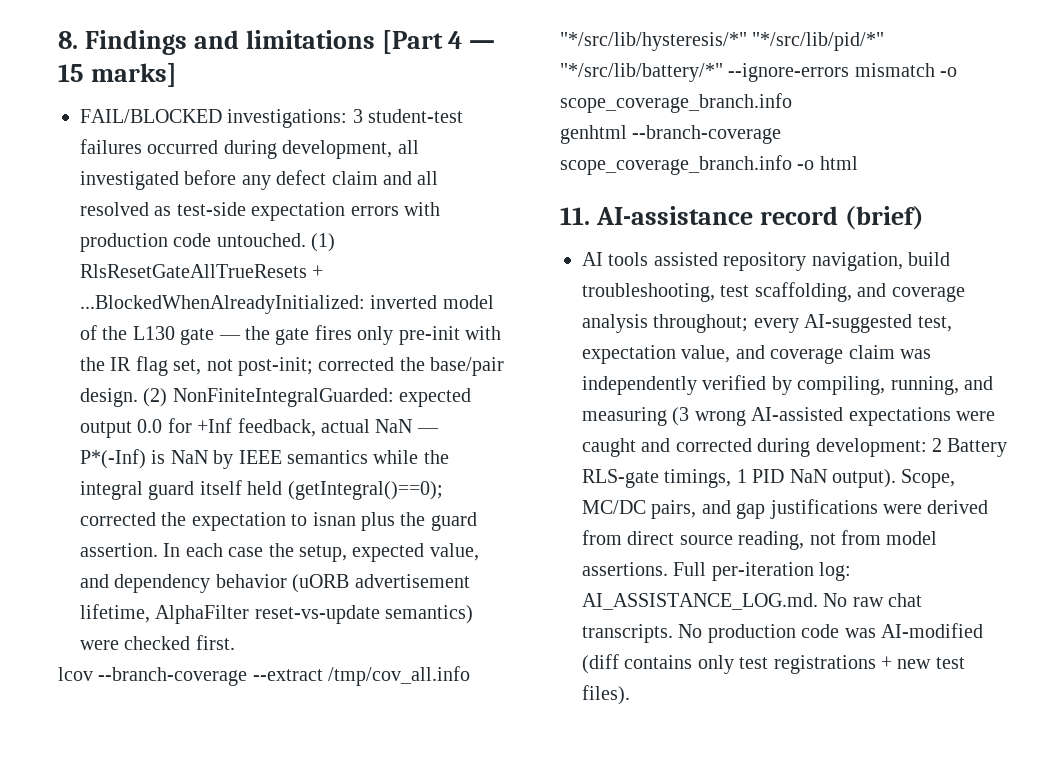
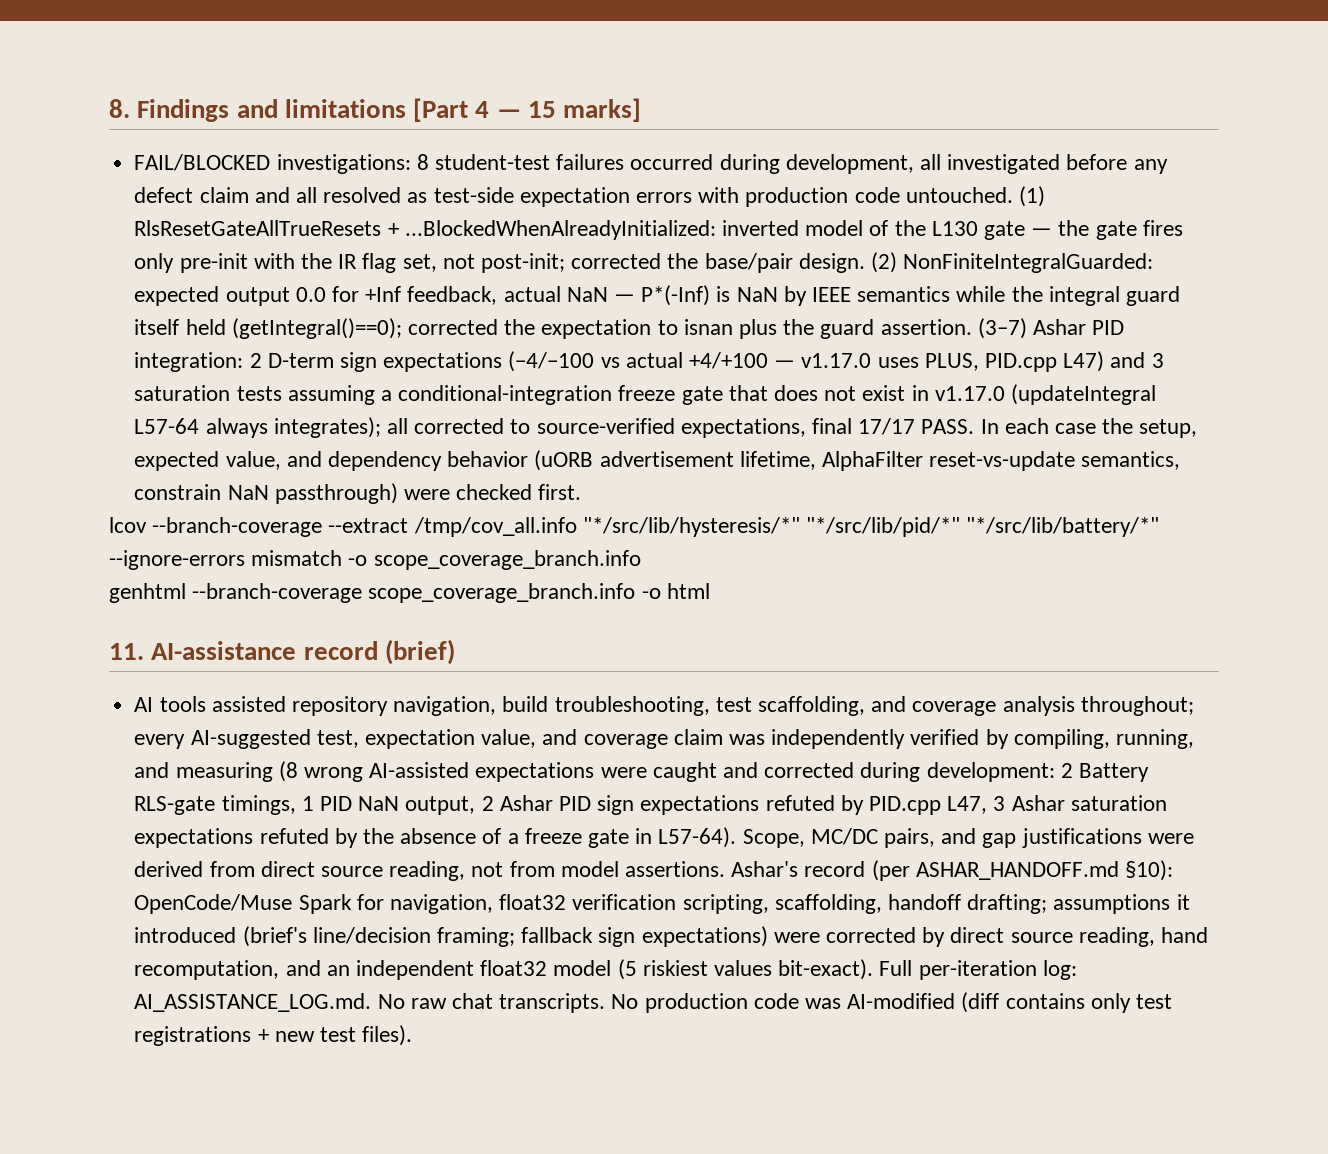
- FAIL/BLOCKED investigations: 3 student-test failures occurred during development, all investigated before any defect claim and all resolved as test-side expectation errors with production code untouched.
+ FAIL/BLOCKED investigations: 8 student-test failures occurred during development, all investigated before any defect claim and all resolved as test-side expectation errors with production code untouched.
+ (3–7) Ashar PID integration: 2 D-term sign expectations (−4/−100 vs actual +4/+100 — v1.17.0 uses PLUS, PID.cpp L47) and 3 saturation tests assuming a conditional-integration freeze gate that does not exist in v1.17.0 (updateIntegral L57-64 always integrates); all corrected to source-verified expectations, final 17/17 PASS.
- In each case the setup, expected value, and dependency behavior (uORB advertisement lifetime, AlphaFilter reset-vs-update semantics) were checked first.
+ In each case the setup, expected value, and dependency behavior (uORB advertisement lifetime, AlphaFilter reset-vs-update semantics, constrain NaN passthrough) were checked first.
- AI tools assisted repository navigation, build troubleshooting, test scaffolding, and coverage analysis throughout; every AI-suggested test, expectation value, and coverage claim was independently verified by compiling, running, and measuring (3 wrong AI-assisted expectations were caught and corrected during development: 2 Battery RLS-gate timings, 1 PID NaN output).
+ AI tools assisted repository navigation, build troubleshooting, test scaffolding, and coverage analysis throughout; every AI-suggested test, expectation value, and coverage claim was independently verified by compiling, running, and measuring (8 wrong AI-assisted expectations were caught and corrected during development: 2 Battery RLS-gate timings, 1 PID NaN output, 2 Ashar PID sign expectations refuted by PID.cpp L47, 3 Ashar saturation expectations refuted by the absence of a freeze gate in L57-64).
+ Ashar's record (per ASHAR_HANDOFF.md §10): OpenCode/Muse Spark for navigation, float32 verification scripting, scaffolding, handoff drafting; assumptions it introduced (brief's line/decision framing; fallback sign expectations) were corrected by direct source reading, hand recomputation, and an independent float32 model (5 riskiest values bit-exact).

